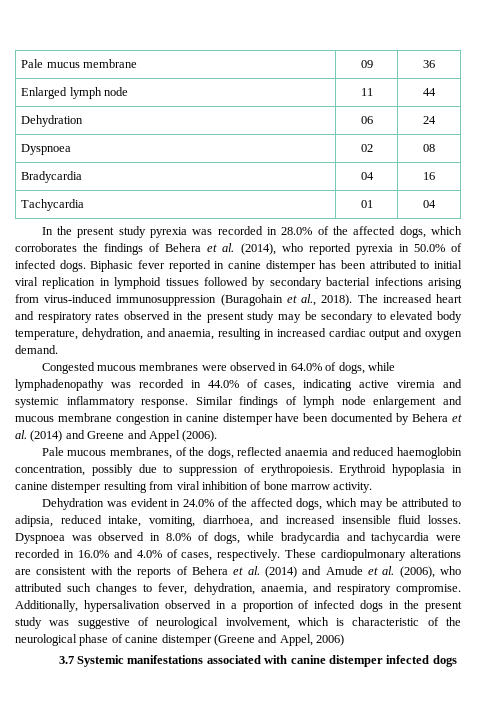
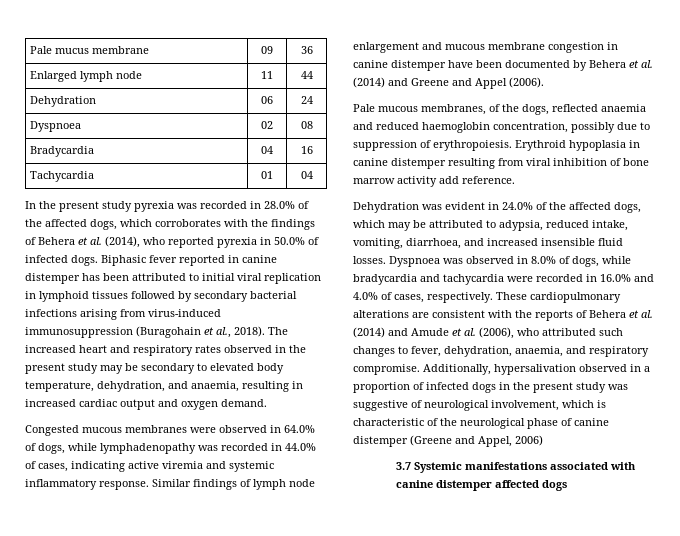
- In the present study pyrexia was recorded in 28.0% of the affected dogs, which corroborates the findings of Behera et al. (2014), who reported pyrexia in 50.0% of infected dogs.
+ In the present study pyrexia was recorded in 28.0% of the affected dogs, which corroborates with the findings of Behera et al. (2014), who reported pyrexia in 50.0% of infected dogs.
- Erythroid hypoplasia in canine distemper resulting from viral inhibition of bone marrow activity.
+ Erythroid hypoplasia in canine distemper resulting from viral inhibition of bone marrow activity add reference.
- Dehydration was evident in 24.0% of the affected dogs, which may be attributed to adipsia, reduced intake, vomiting, diarrhoea, and increased insensible fluid losses.
+ Dehydration was evident in 24.0% of the affected dogs, which may be attributed to adypsia, reduced intake, vomiting, diarrhoea, and increased insensible fluid losses.
- 3.7 Systemic manifestations associated with canine distemper infected dogs
+ 3.7 Systemic manifestations associated with canine distemper affected dogs

